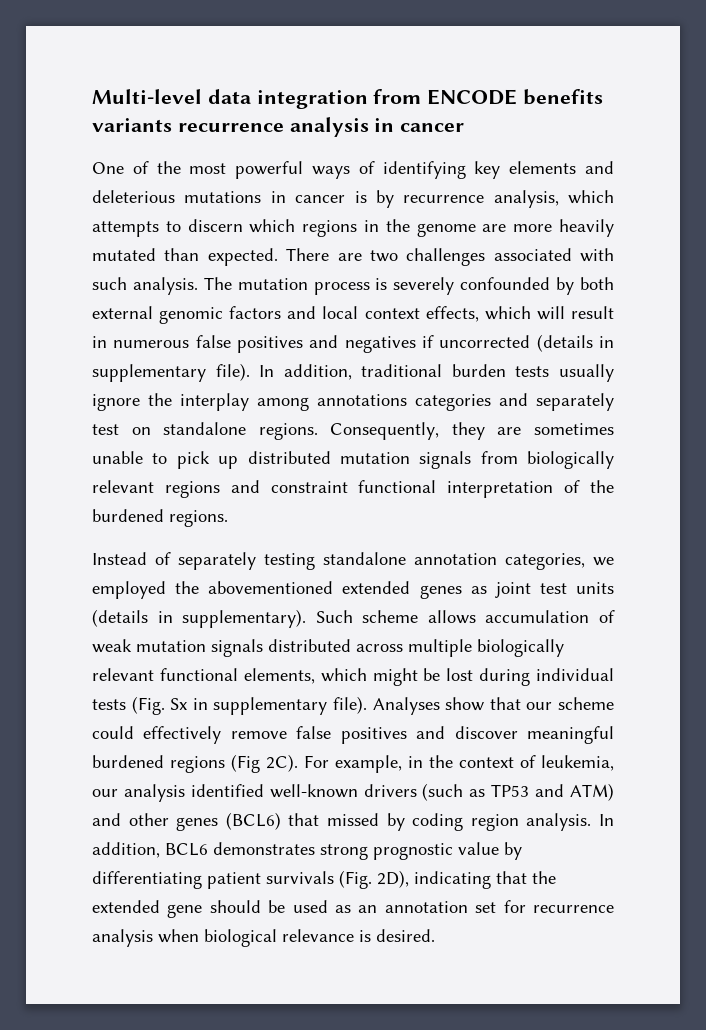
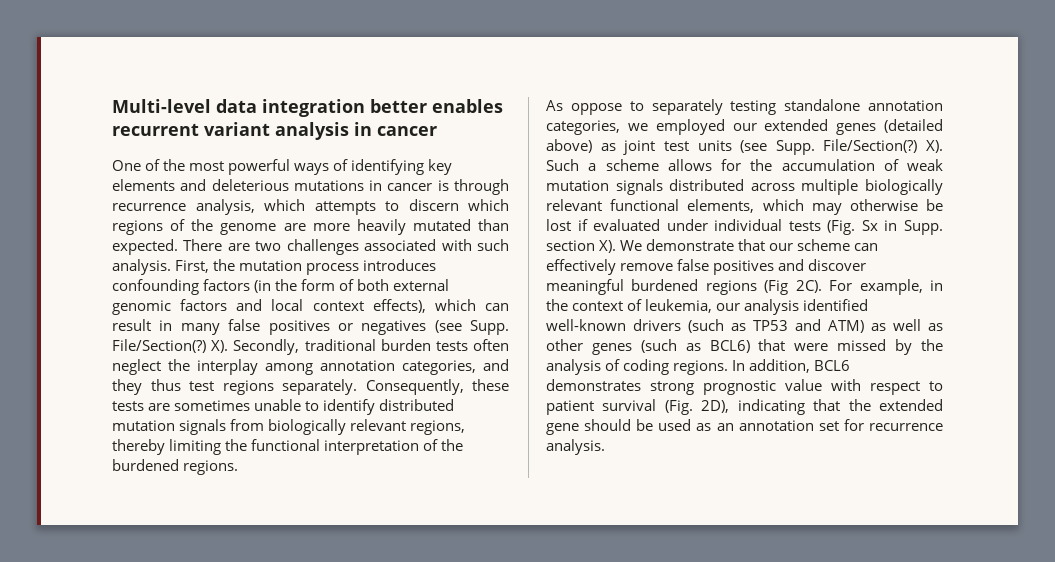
- Multi-level data integration from ENCODE benefits variants recurrence analysis in cancer
+ Multi-level data integration better enables recurrent variant analysis in cancer
- One of the most powerful ways of identifying key elements and deleterious mutations in cancer is by recurrence analysis, which attempts to discern which regions in the genome are more heavily mutated than expected.
+ One of the most powerful ways of identifying key elements and deleterious mutations in cancer is through recurrence analysis, which attempts to discern which regions of the genome are more heavily mutated than expected.
- The mutation process is severely confounded by both external genomic factors and local context effects, which will result in numerous false positives and negatives if uncorrected (details in supplementary file). In addition, traditional burden tests usually ignore the interplay among annotations categories and separately test on standalone regions. Consequently, they are sometimes unable to pick up distributed mutation signals from biologically relevant regions and constraint functional interpretation of the burdened regions.
+ First, the mutation process introduces confounding factors (in the form of both external genomic factors and local context effects), which can result in many false positives or negatives (see Supp. File/Section(?) X). Secondly, traditional burden tests often neglect the interplay among annotation categories, and they thus test regions separately. Consequently, these tests are sometimes unable to identify distributed mutation signals from biologically relevant regions, thereby limiting the functional interpretation of the burdened regions.
- Instead of separately testing standalone annotation categories, we employed the abovementioned extended genes as joint test units (details in supplementary). Such scheme allows accumulation of weak mutation signals distributed across multiple biologically relevant functional elements, which might be lost during individual tests (Fig. Sx in supplementary file). Analyses show that our scheme could effectively remove false positives and discover meaningful burdened regions (Fig 2C).
+ As oppose to separately testing standalone annotation categories, we employed our extended genes (detailed above) as joint test units (see Supp. File/Section(?) X). Such a scheme allows for the accumulation of weak mutation signals distributed across multiple biologically relevant functional elements, which may otherwise be lost if evaluated under individual tests (Fig. Sx in Supp. section X). We demonstrate that our scheme can effectively remove false positives and discover meaningful burdened regions (Fig 2C).
- For example, in the context of leukemia, our analysis identified well-known drivers (such as TP53 and ATM) and other genes (BCL6) that missed by coding region analysis.
+ For example, in the context of leukemia, our analysis identified well-known drivers (such as TP53 and ATM) as well as other genes (such as BCL6) that were missed by the analysis of coding regions.
- In addition, BCL6 demonstrates strong prognostic value by differentiating patient survivals (Fig. 2D), indicating that the extended gene should be used as an annotation set for recurrence analysis when biological relevance is desired.
+ In addition, BCL6 demonstrates strong prognostic value with respect to patient survival (Fig. 2D), indicating that the extended gene should be used as an annotation set for recurrence analysis.

